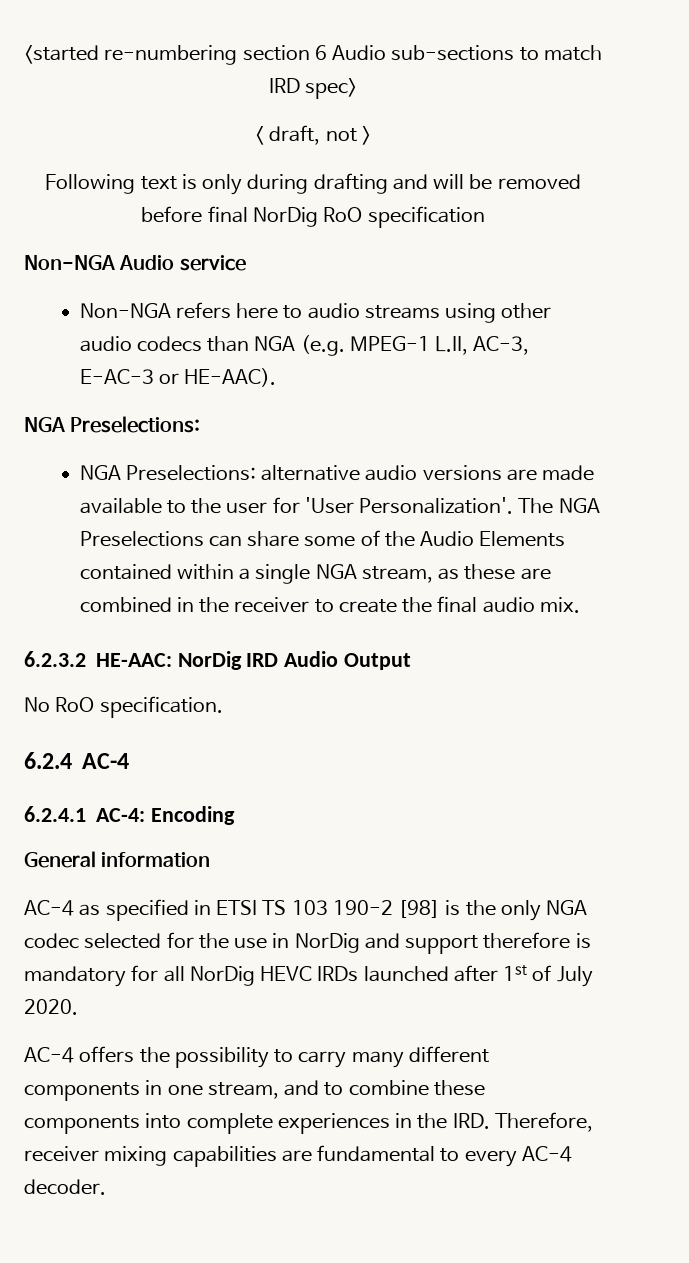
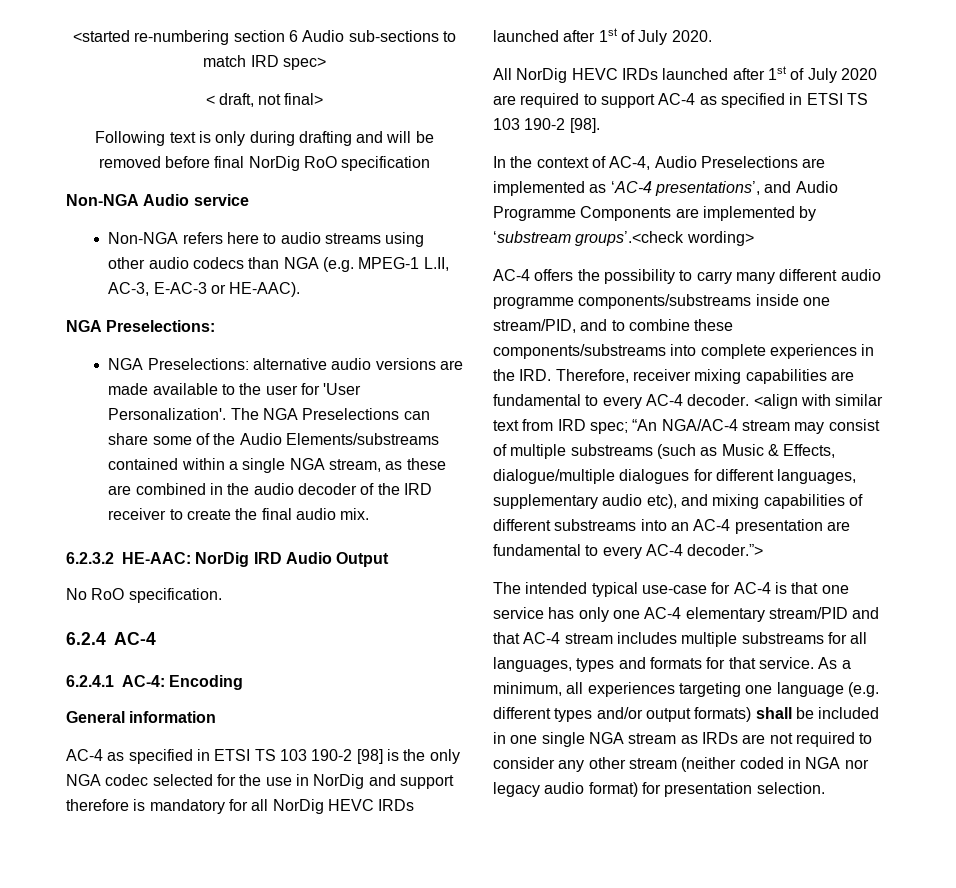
- < draft, not >
+ < draft, not final>
- The NGA Preselections can share some of the Audio Elements contained within a single NGA stream, as these are combined in the receiver to create the final audio mix.
+ The NGA Preselections can share some of the Audio Elements/substreams contained within a single NGA stream, as these are combined in the audio decoder of the IRD receiver to create the final audio mix.
+ All NorDig HEVC IRDs launched after 1st of July 2020 are required to support AC-4 as specified in ETSI TS 103 190-2 [98].
+ In the context of AC-4, Audio Preselections are implemented as ‘AC-4 presentations’, and Audio Programme Components are implemented by ‘substream groups’.<check wording>
- AC-4 offers the possibility to carry many different components in one stream, and to combine these components into complete experiences in the IRD. Therefore, receiver mixing capabilities are fundamental to every AC-4 decoder.
+ AC-4 offers the possibility to carry many different audio programme components/substreams inside one stream/PID, and to combine these components/substreams into complete experiences in the IRD. Therefore, receiver mixing capabilities are fundamental to every AC-4 decoder.
+ <align with similar text from IRD spec; “An NGA/AC-4 stream may consist of multiple substreams (such as Music & Effects, dialogue/multiple dialogues for different languages, supplementary audio etc), and mixing capabilities of different substreams into an AC-4 presentation are fundamental to every AC-4 decoder.”>
+ The intended typical use-case for AC-4 is that one service has only one AC-4 elementary stream/PID and that AC-4 stream includes multiple substreams for all languages, types and formats for that service. As a minimum, all experiences targeting one language (e.g. different types and/or output formats) shall be included in one single NGA stream as IRDs are not required to consider any other stream (neither coded in NGA nor legacy audio format) for presentation selection.

